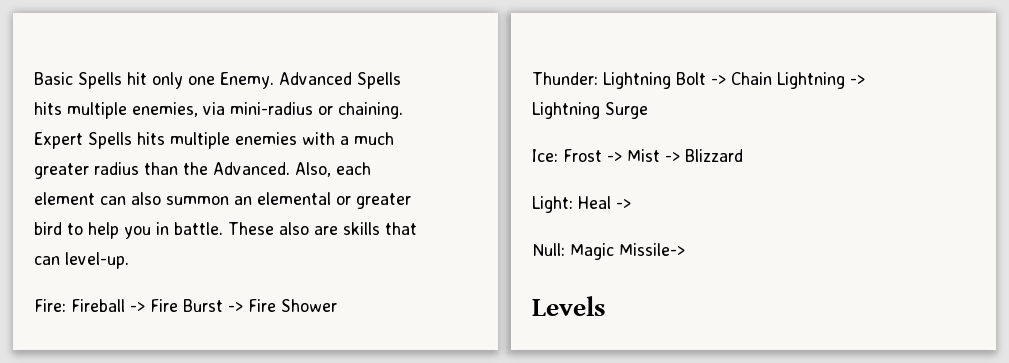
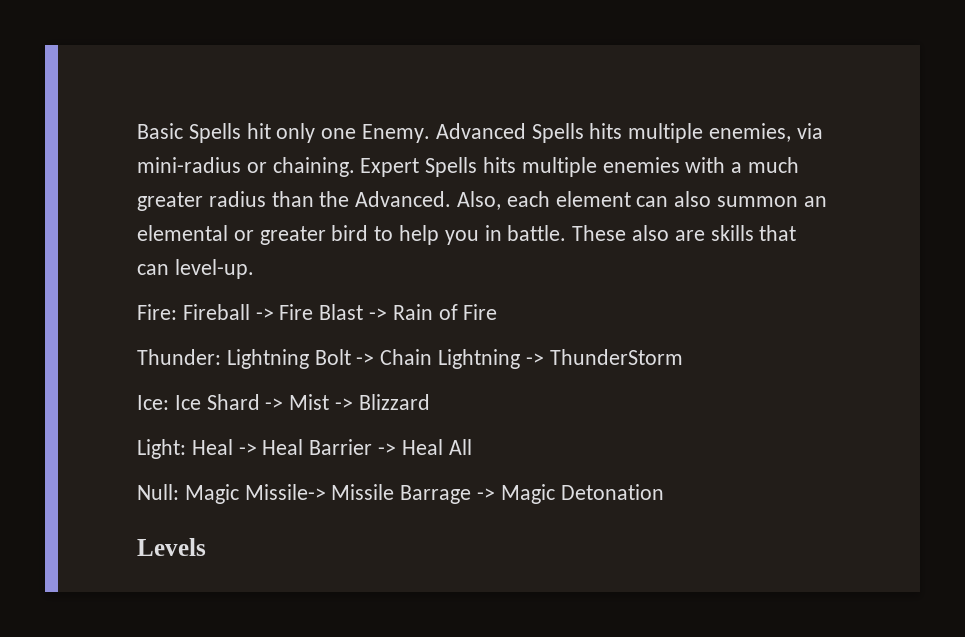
- Fire: Fireball -> Fire Burst -> Fire Shower
+ Fire: Fireball -> Fire Blast -> Rain of Fire
- Thunder: Lightning Bolt -> Chain Lightning -> Lightning Surge
+ Thunder: Lightning Bolt -> Chain Lightning -> ThunderStorm
- Ice: Frost -> Mist -> Blizzard
+ Ice: Ice Shard -> Mist -> Blizzard
- Light: Heal ->
- Null: Magic Missile->
+ Light: Heal -> Heal Barrier -> Heal All
+ Null: Magic Missile-> Missile Barrage -> Magic Detonation

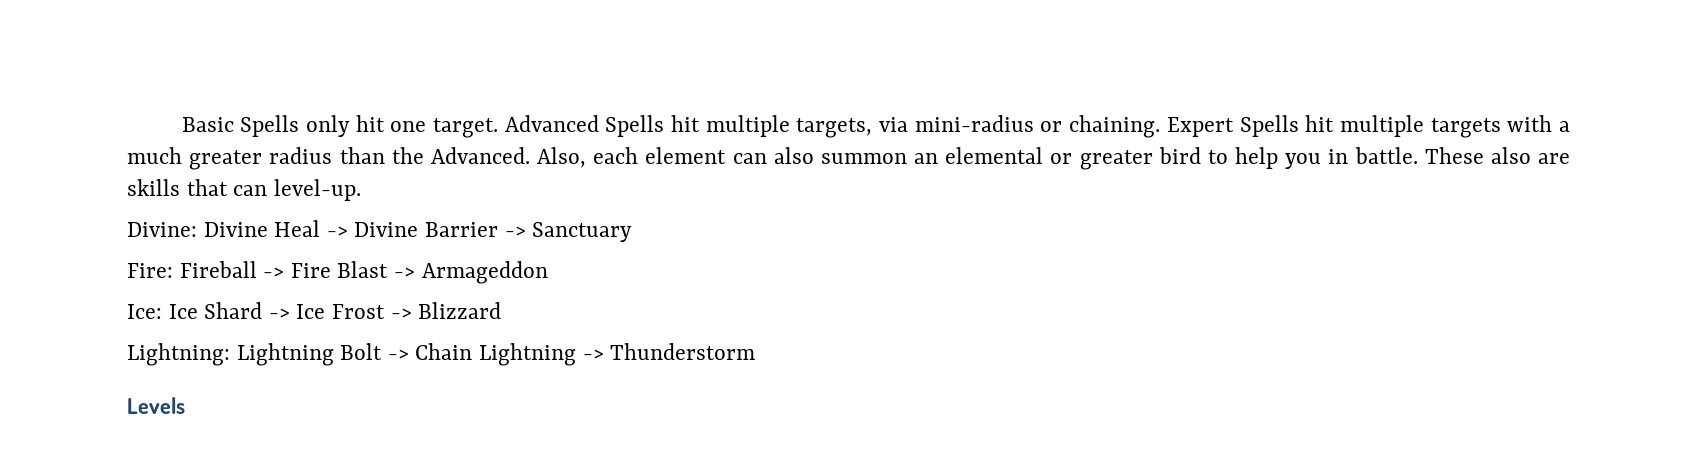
- Basic Spells hit only one Enemy. Advanced Spells hits multiple enemies, via mini-radius or chaining.
+ Basic Spells only hit one target. Advanced Spells hit multiple targets, via mini-radius or chaining.
- Expert Spells hits multiple enemies with a much greater radius than the Advanced.
+ Expert Spells hit multiple targets with a much greater radius than the Advanced.
+ Divine: Divine Heal -> Divine Barrier -> Sanctuary
- Fire: Fireball -> Fire Blast -> Rain of Fire
- Thunder: Lightning Bolt -> Chain Lightning -> ThunderStorm
- Ice: Ice Shard -> Mist -> Blizzard
- Light: Heal -> Heal Barrier -> Heal All
- Null: Magic Missile-> Missile Barrage -> Magic Detonation
+ Fire: Fireball -> Fire Blast -> Armageddon
+ Ice: Ice Shard -> Ice Frost -> Blizzard
+ Lightning: Lightning Bolt -> Chain Lightning -> Thunderstorm

